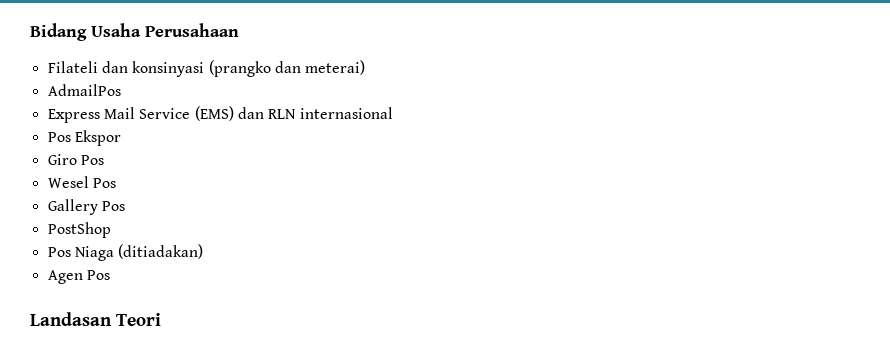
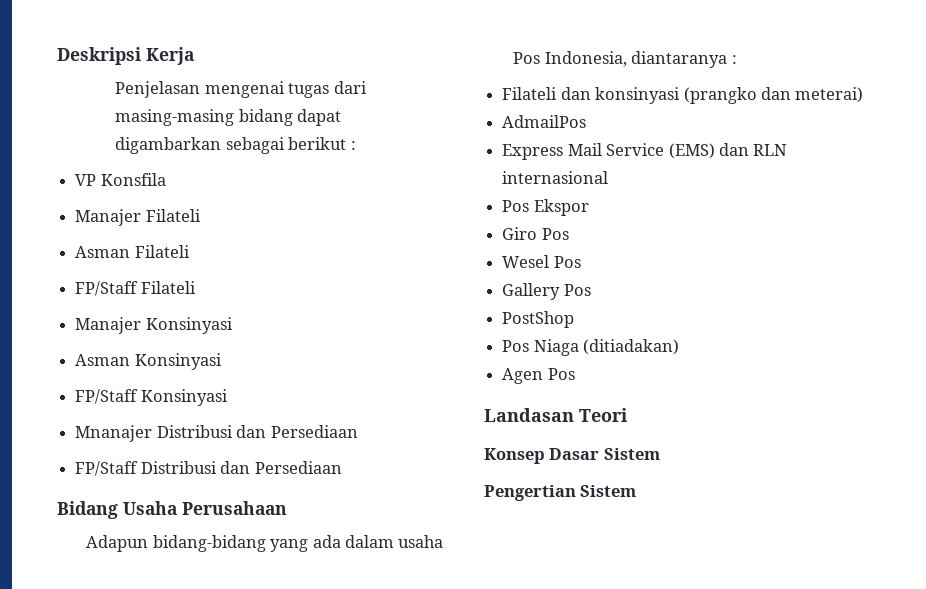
+ Deskripsi Kerja
+ Penjelasan mengenai tugas dari masing-masing bidang dapat digambarkan sebagai berikut :
+ VP Konsfila
+ Manajer Filateli
+ Asman Filateli
+ FP/Staff Filateli
+ Manajer Konsinyasi
+ Asman Konsinyasi
+ FP/Staff Konsinyasi
+ Mnanajer Distribusi dan Persediaan
+ FP/Staff Distribusi dan Persediaan
  Bidang Usaha Perusahaan
+ Adapun bidang-bidang yang ada dalam usaha Pos Indonesia, diantaranya :
+ Konsep Dasar Sistem
+ Pengertian Sistem

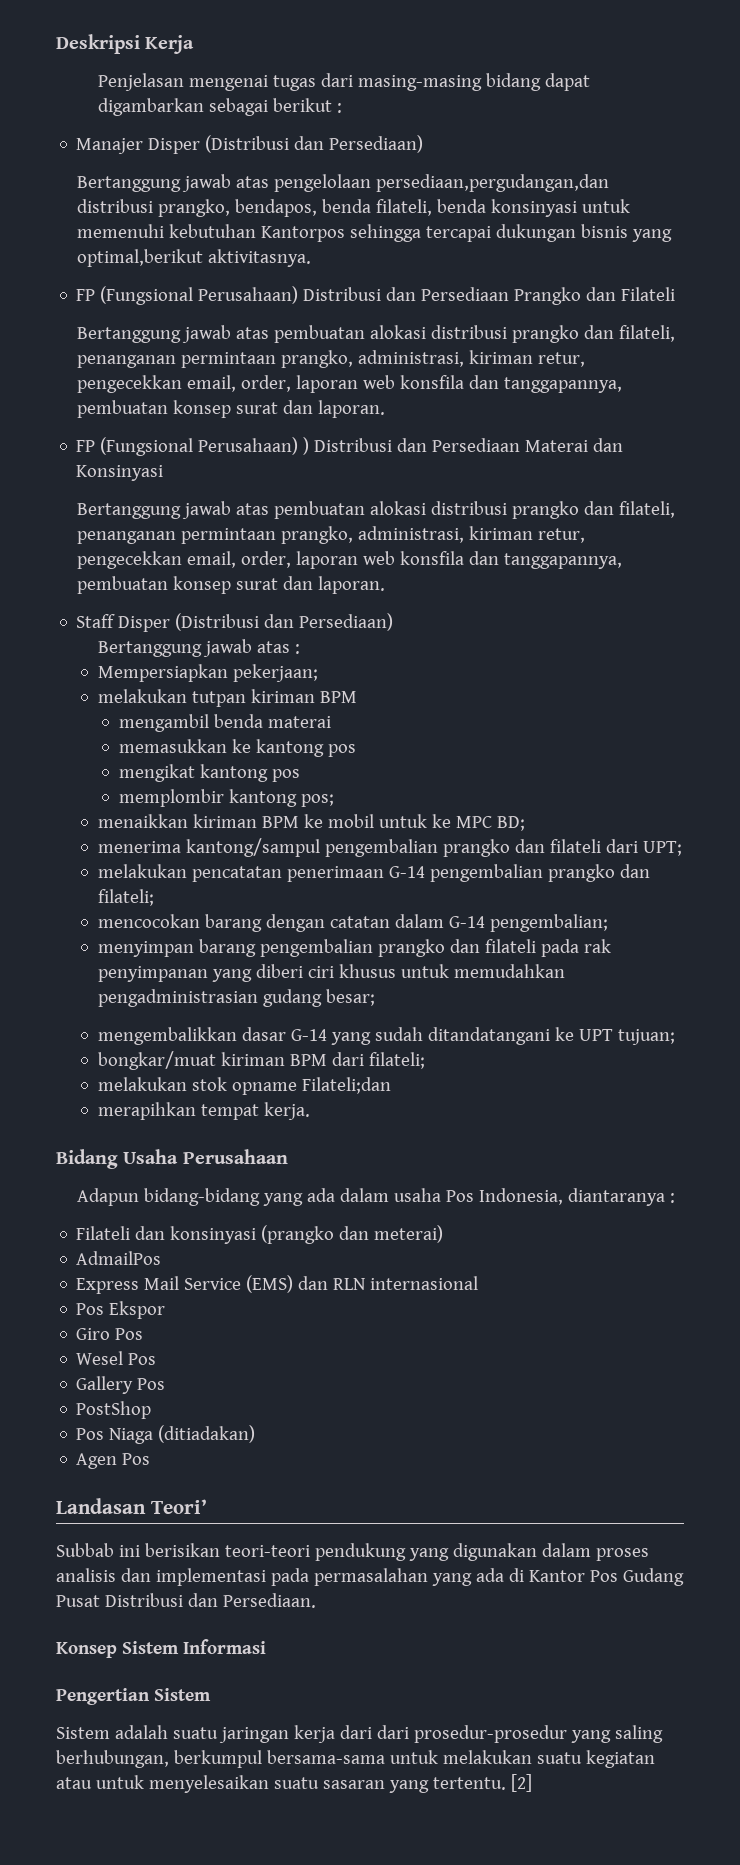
- VP Konsfila
- Manajer Filateli
- Asman Filateli
- FP/Staff Filateli
- Manajer Konsinyasi
- Asman Konsinyasi
- FP/Staff Konsinyasi
- Mnanajer Distribusi dan Persediaan
- FP/Staff Distribusi dan Persediaan
+ Manajer Disper (Distribusi dan Persediaan)
+ Bertanggung jawab atas pengelolaan persediaan,pergudangan,dan distribusi prangko, bendapos, benda filateli, benda konsinyasi untuk memenuhi kebutuhan Kantorpos sehingga tercapai dukungan bisnis yang optimal,berikut aktivitasnya.
+ FP (Fungsional Perusahaan) Distribusi dan Persediaan Prangko dan Filateli
+ Bertanggung jawab atas pembuatan alokasi distribusi prangko dan filateli, penanganan permintaan prangko, administrasi, kiriman retur, pengecekkan email, order, laporan web konsfila dan tanggapannya, pembuatan konsep surat dan laporan.
+ FP (Fungsional Perusahaan) ) Distribusi dan Persediaan Materai dan Konsinyasi
+ Bertanggung jawab atas pembuatan alokasi distribusi prangko dan filateli, penanganan permintaan prangko, administrasi, kiriman retur, pengecekkan email, order, laporan web konsfila dan tanggapannya, pembuatan konsep surat dan laporan.
+ Staff Disper (Distribusi dan Persediaan)
+ Bertanggung jawab atas :
+ Mempersiapkan pekerjaan;
+ melakukan tutpan kiriman BPM
+ mengambil benda materai
+ memasukkan ke kantong pos
+ mengikat kantong pos
+ memplombir kantong pos;
+ menaikkan kiriman BPM ke mobil untuk ke MPC BD;
+ menerima kantong/sampul pengembalian prangko dan filateli dari UPT;
+ melakukan pencatatan penerimaan G-14 pengembalian prangko dan filateli;
+ mencocokan barang dengan catatan dalam G-14 pengembalian;
+ menyimpan barang pengembalian prangko dan filateli pada rak penyimpanan yang diberi ciri khusus untuk memudahkan pengadministrasian gudang besar;
+ mengembalikkan dasar G-14 yang sudah ditandatangani ke UPT tujuan;
+ bongkar/muat kiriman BPM dari filateli;
+ melakukan stok opname Filateli;dan
+ merapihkan tempat kerja.
- Landasan Teori
+ Landasan Teori’
+ Subbab ini berisikan teori-teori pendukung yang digunakan dalam proses analisis dan implementasi pada permasalahan yang ada di Kantor Pos Gudang Pusat Distribusi dan Persediaan.
- Konsep Dasar Sistem
+ Konsep Sistem Informasi
+ Sistem adalah suatu jaringan kerja dari dari prosedur-prosedur yang saling berhubungan, berkumpul bersama-sama untuk melakukan suatu kegiatan atau untuk menyelesaikan suatu sasaran yang tertentu. [2]

